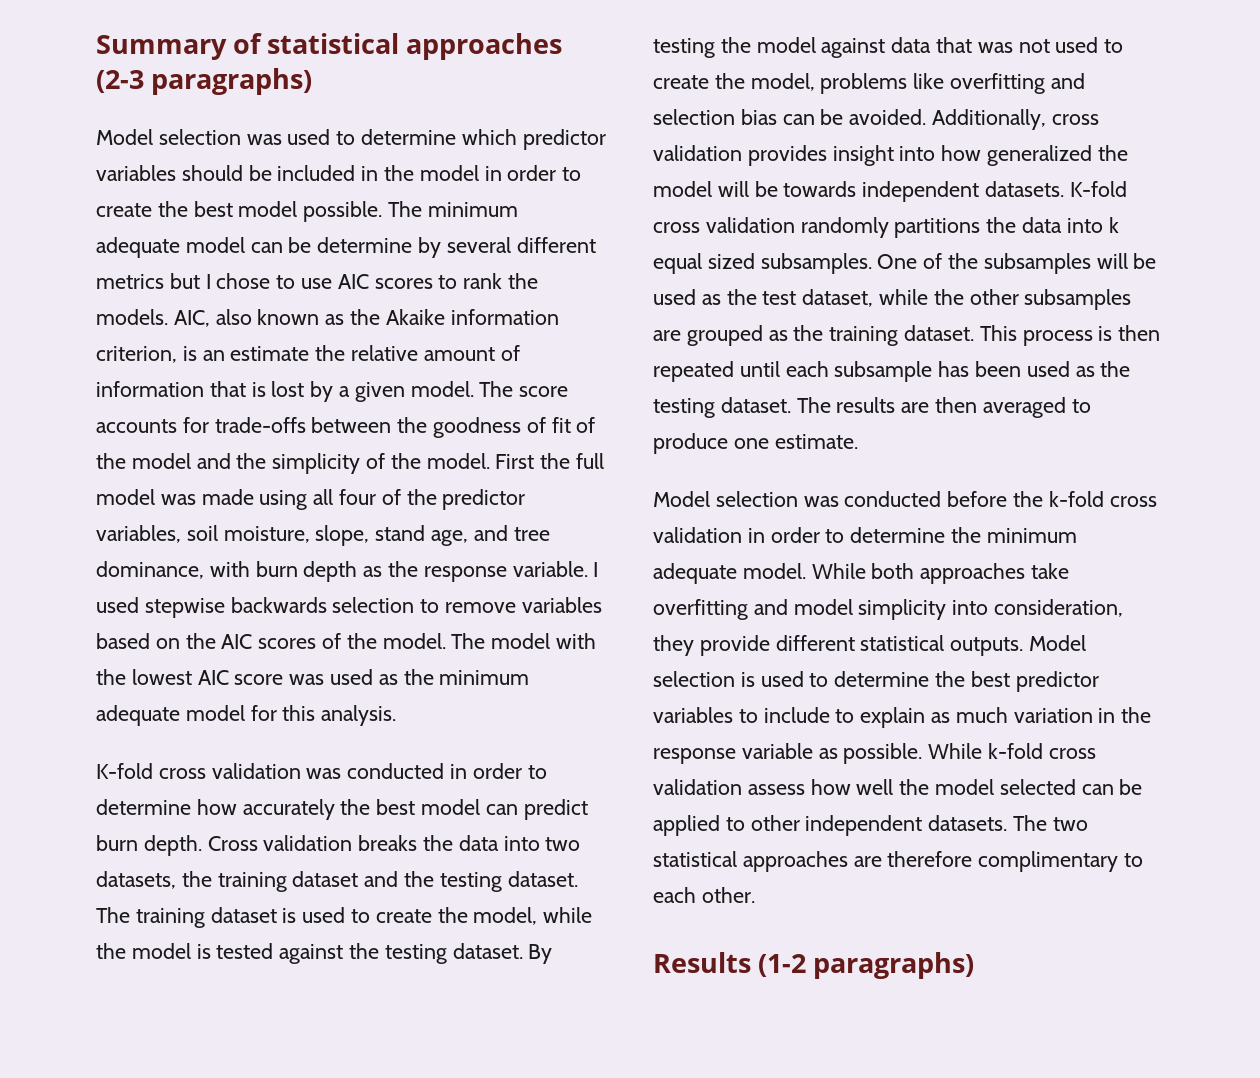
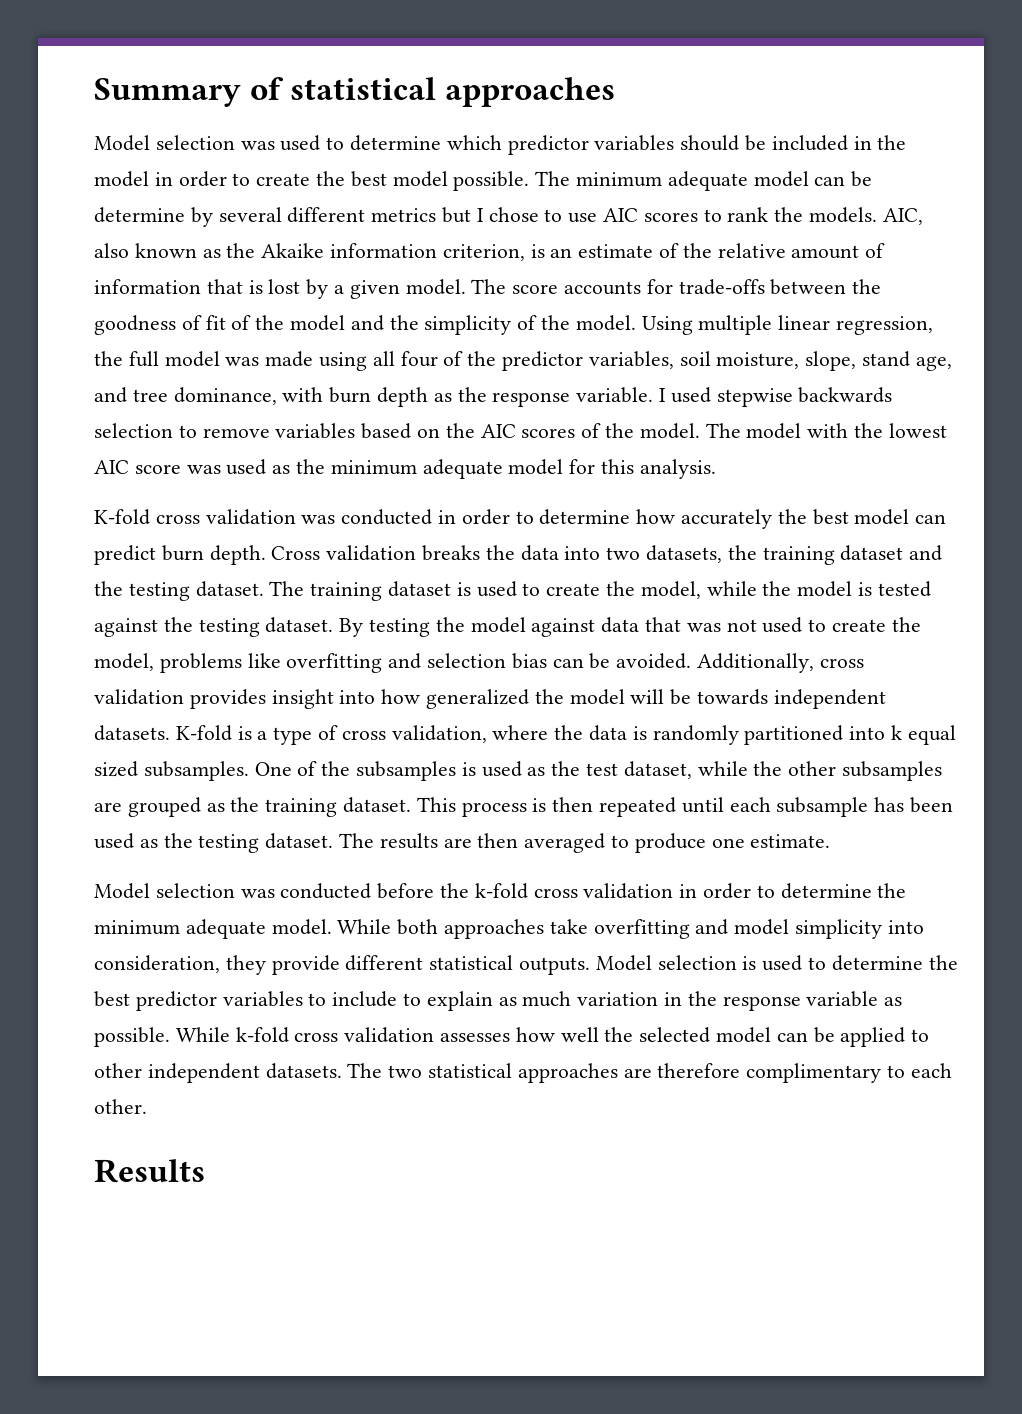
- Summary of statistical approaches (2-3 paragraphs)
+ Summary of statistical approaches
- AIC, also known as the Akaike information criterion, is an estimate the relative amount of information that is lost by a given model.
+ AIC, also known as the Akaike information criterion, is an estimate of the relative amount of information that is lost by a given model.
- First the full model was made using all four of the predictor variables, soil moisture, slope, stand age, and tree dominance, with burn depth as the response variable.
+ Using multiple linear regression, the full model was made using all four of the predictor variables, soil moisture, slope, stand age, and tree dominance, with burn depth as the response variable.
- K-fold cross validation randomly partitions the data into k equal sized subsamples.
+ K-fold is a type of cross validation, where the data is randomly partitioned into k equal sized subsamples.
- One of the subsamples will be used as the test dataset, while the other subsamples are grouped as the training dataset.
+ One of the subsamples is used as the test dataset, while the other subsamples are grouped as the training dataset.
- While k-fold cross validation assess how well the model selected can be applied to other independent datasets.
+ While k-fold cross validation assesses how well the selected model can be applied to other independent datasets.
- Results (1-2 paragraphs)
+ Results

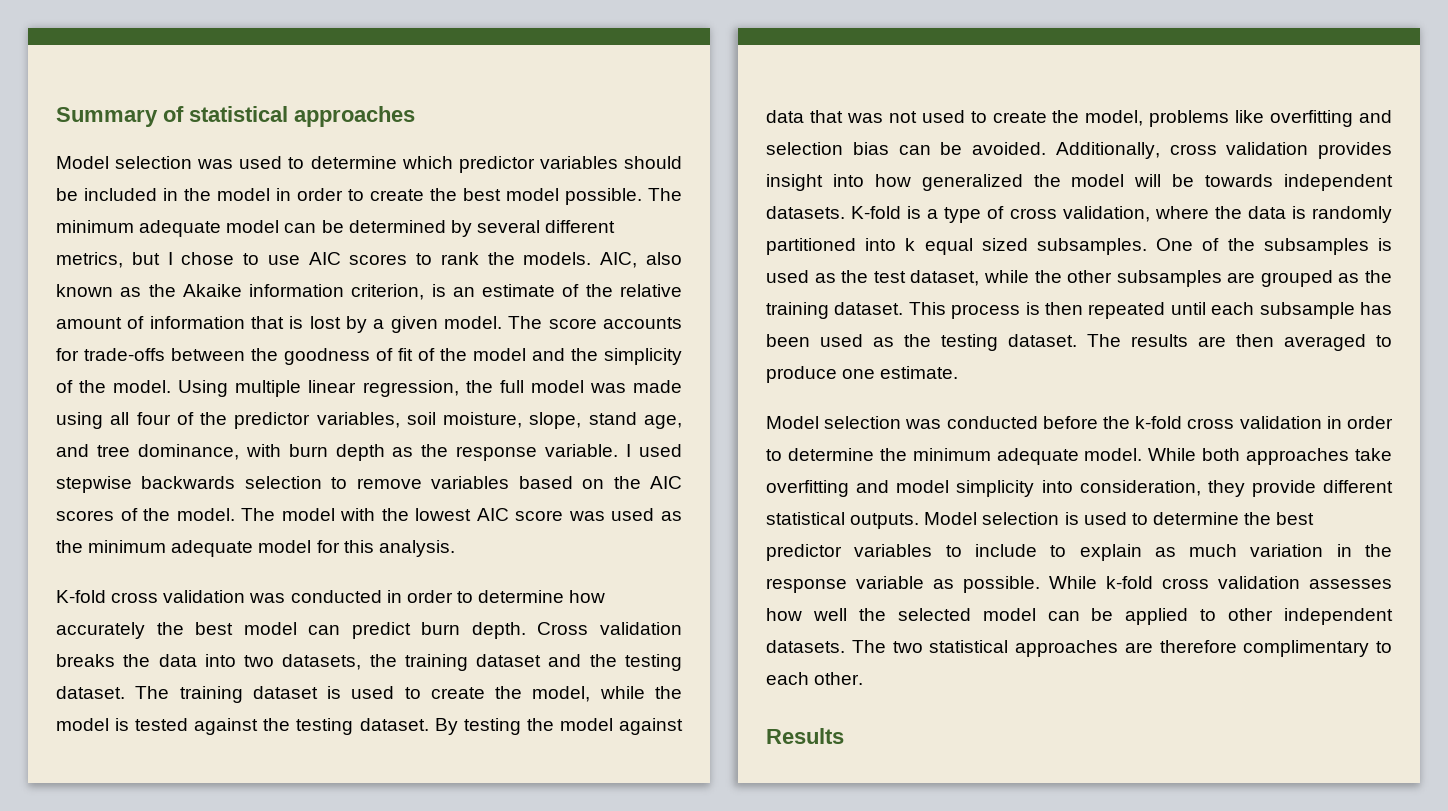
- The minimum adequate model can be determine by several different metrics but I chose to use AIC scores to rank the models.
+ The minimum adequate model can be determined by several different metrics, but I chose to use AIC scores to rank the models.

